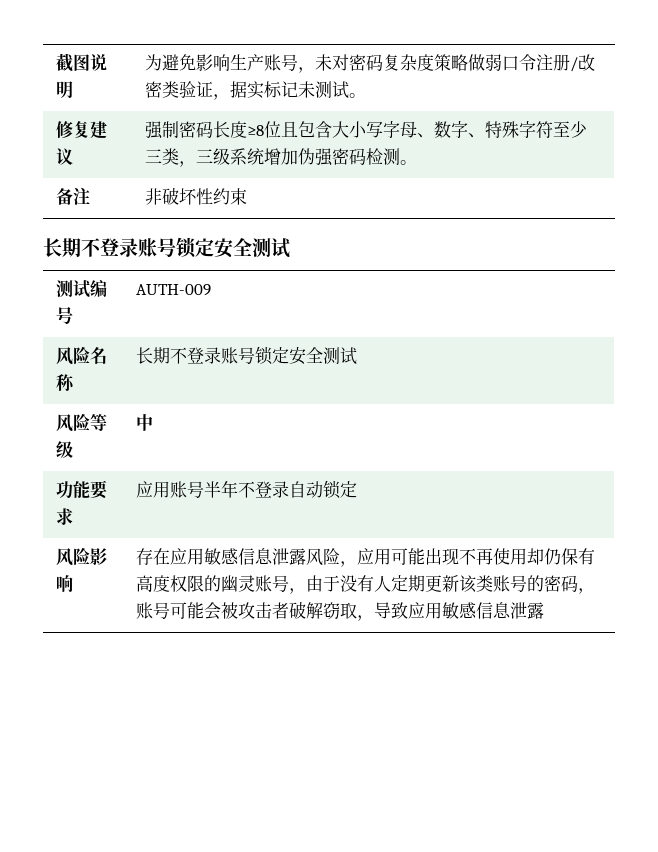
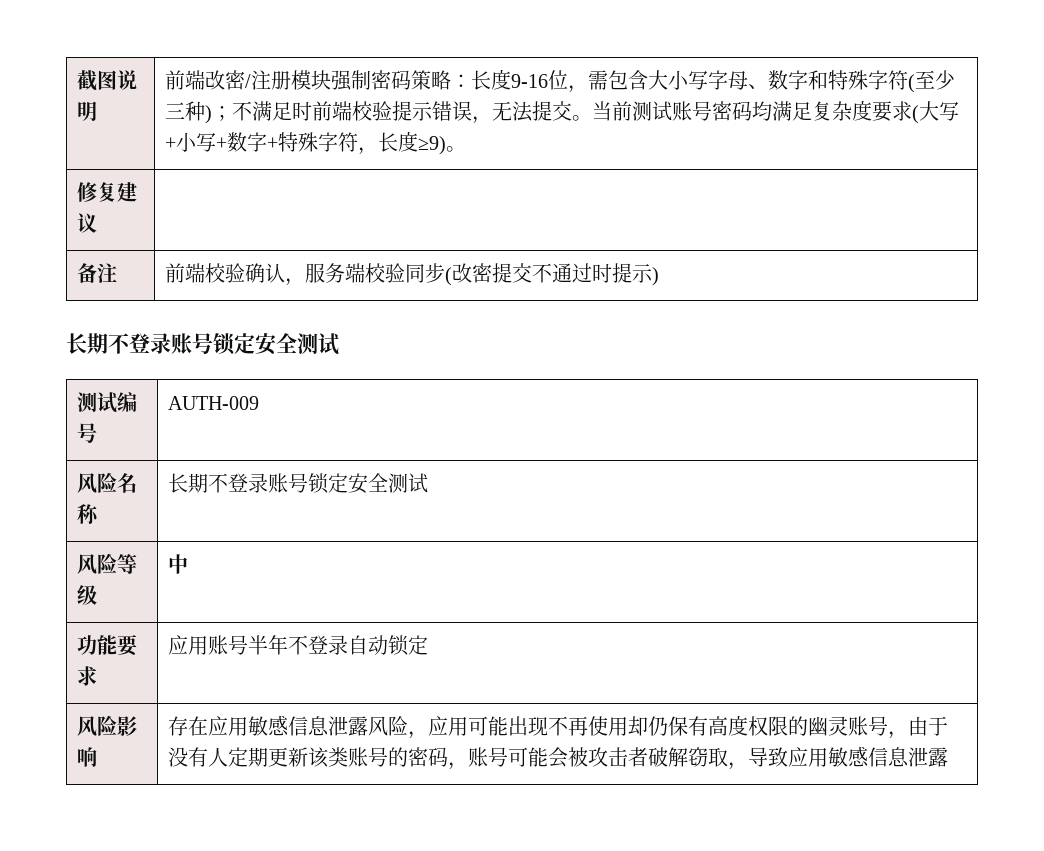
- 为避免影响生产账号，未对密码复杂度策略做弱口令注册/改密类验证，据实标记未测试。
- 修复建议 | 强制密码长度≥8位且包含大小写字母、数字、特殊字符至少三类，三级系统增加伪强密码检测。
+ 前端改密/注册模块强制密码策略：长度9-16位，需包含大小写字母、数字和特殊字符(至少三种)；不满足时前端校验提示错误，无法提交。当前测试账号密码均满足复杂度要求(大写+小写+数字+特殊字符，长度≥9)。
+ 修复建议 |
- 备注 | 非破坏性约束
+ 备注 | 前端校验确认，服务端校验同步(改密提交不通过时提示)

